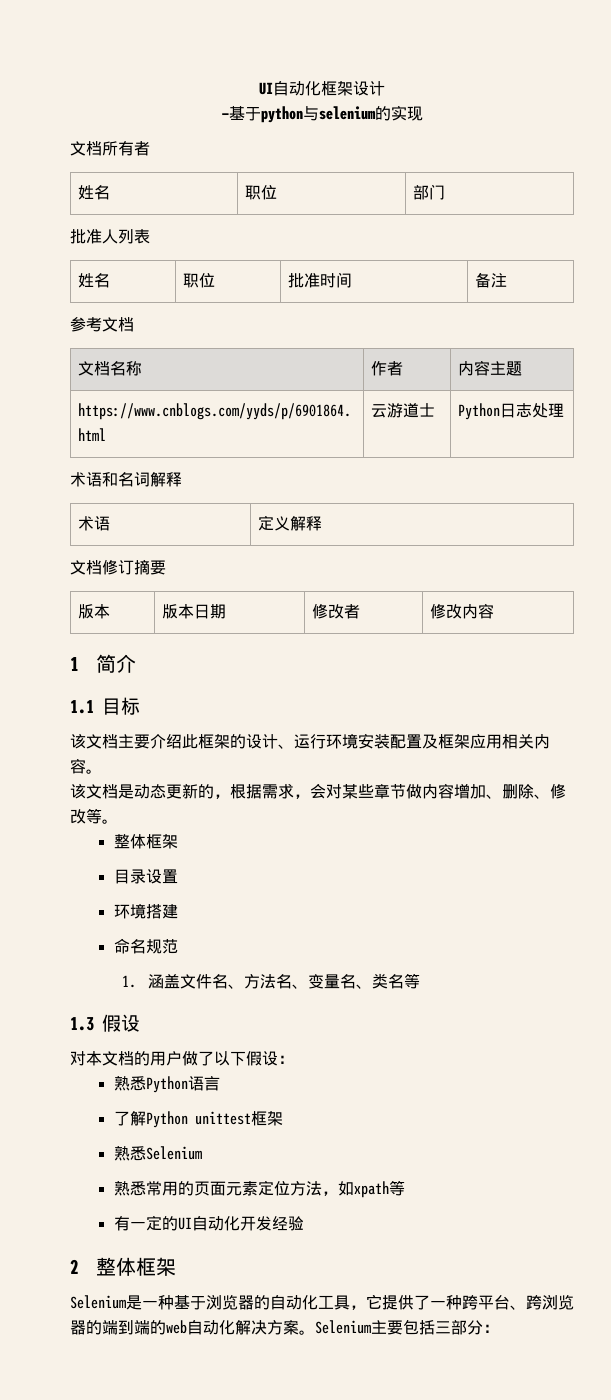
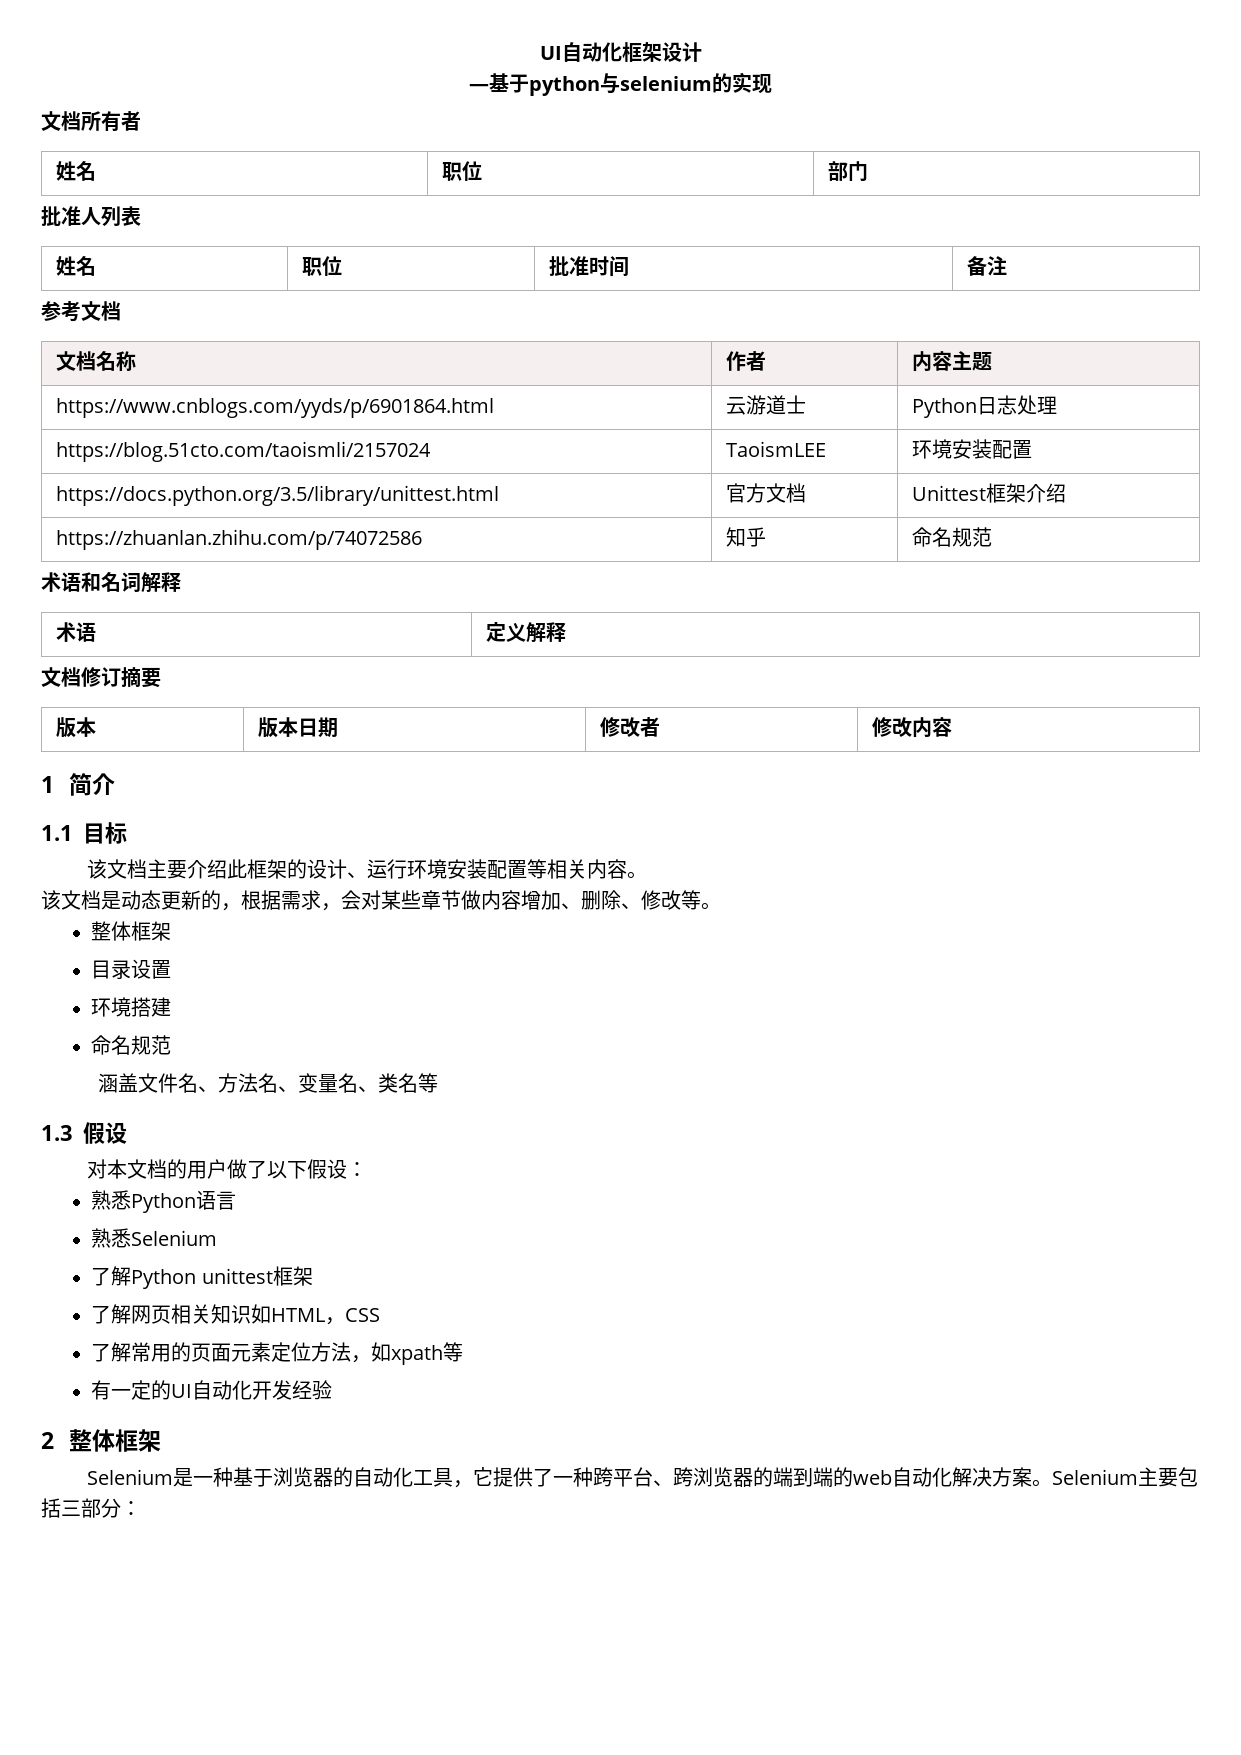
+ https://blog.51cto.com/taoismli/2157024 | TaoismLEE | 环境安装配置
+ https://docs.python.org/3.5/library/unittest.html | 官方文档 | Unittest框架介绍
+ https://zhuanlan.zhihu.com/p/74072586 | 知乎 | 命名规范
- 该文档主要介绍此框架的设计、运行环境安装配置及框架应用相关内容。
+ 该文档主要介绍此框架的设计、运行环境安装配置等相关内容。
- 1.涵盖文件名、方法名、变量名、类名等
+ 涵盖文件名、方法名、变量名、类名等
+ 熟悉Selenium
- 熟悉Selenium
- 熟悉常用的页面元素定位方法，如xpath等
+ 了解网页相关知识如HTML，CSS
+ 了解常用的页面元素定位方法，如xpath等

